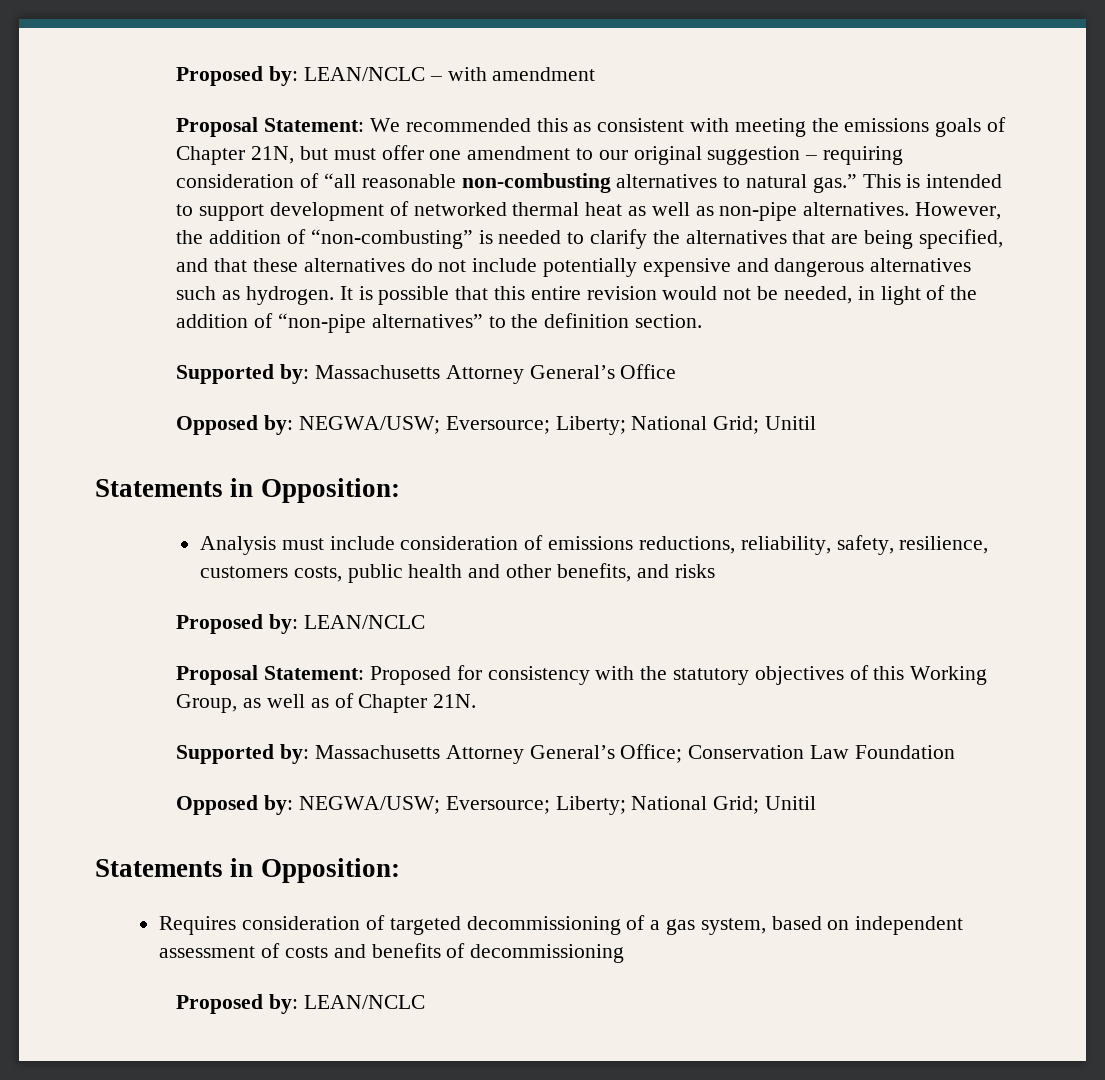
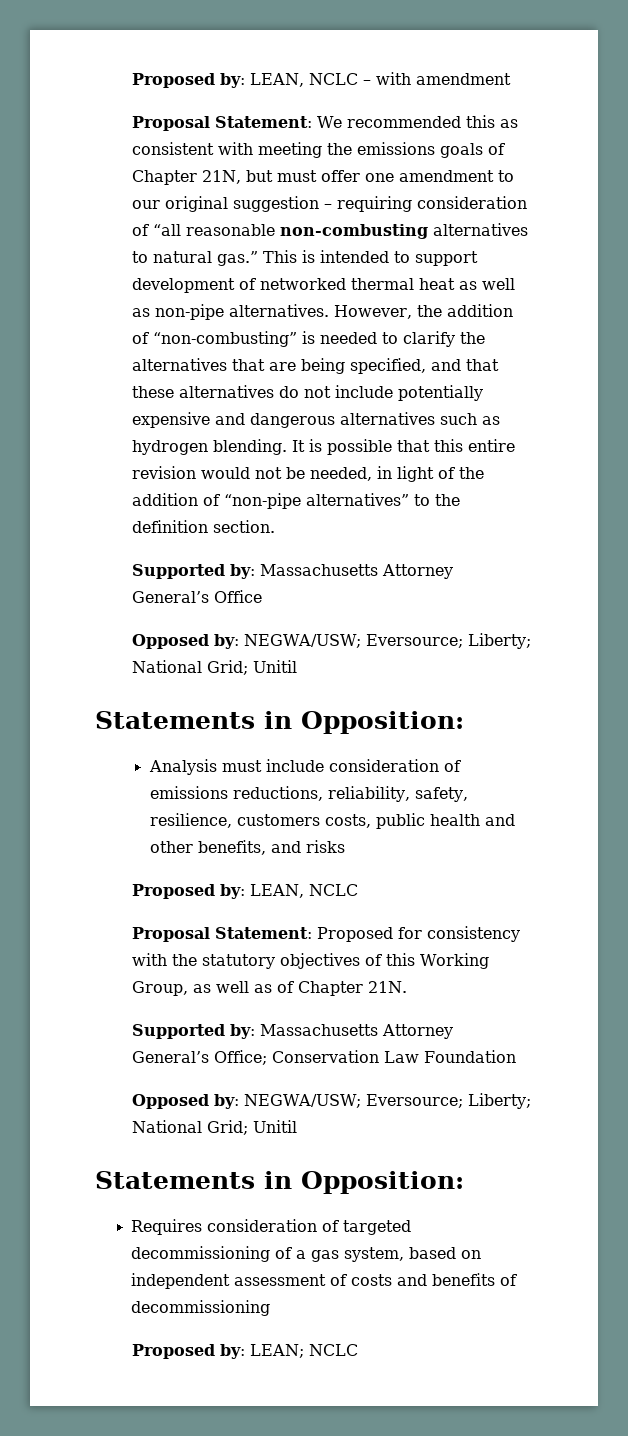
- Proposed by: LEAN/NCLC – with amendment
+ Proposed by: LEAN, NCLC – with amendment
- However, the addition of “non-combusting” is needed to clarify the alternatives that are being specified, and that these alternatives do not include potentially expensive and dangerous alternatives such as hydrogen.
+ However, the addition of “non-combusting” is needed to clarify the alternatives that are being specified, and that these alternatives do not include potentially expensive and dangerous alternatives such as hydrogen blending.
  Analysis must include consideration of emissions reductions, reliability, safety, resilience, customers costs, public health and other benefits, and risks
- Proposed by: LEAN/NCLC
+ Proposed by: LEAN, NCLC
  Requires consideration of targeted decommissioning of a gas system, based on independent assessment of costs and benefits of decommissioning
- Proposed by: LEAN/NCLC
+ Proposed by: LEAN; NCLC

